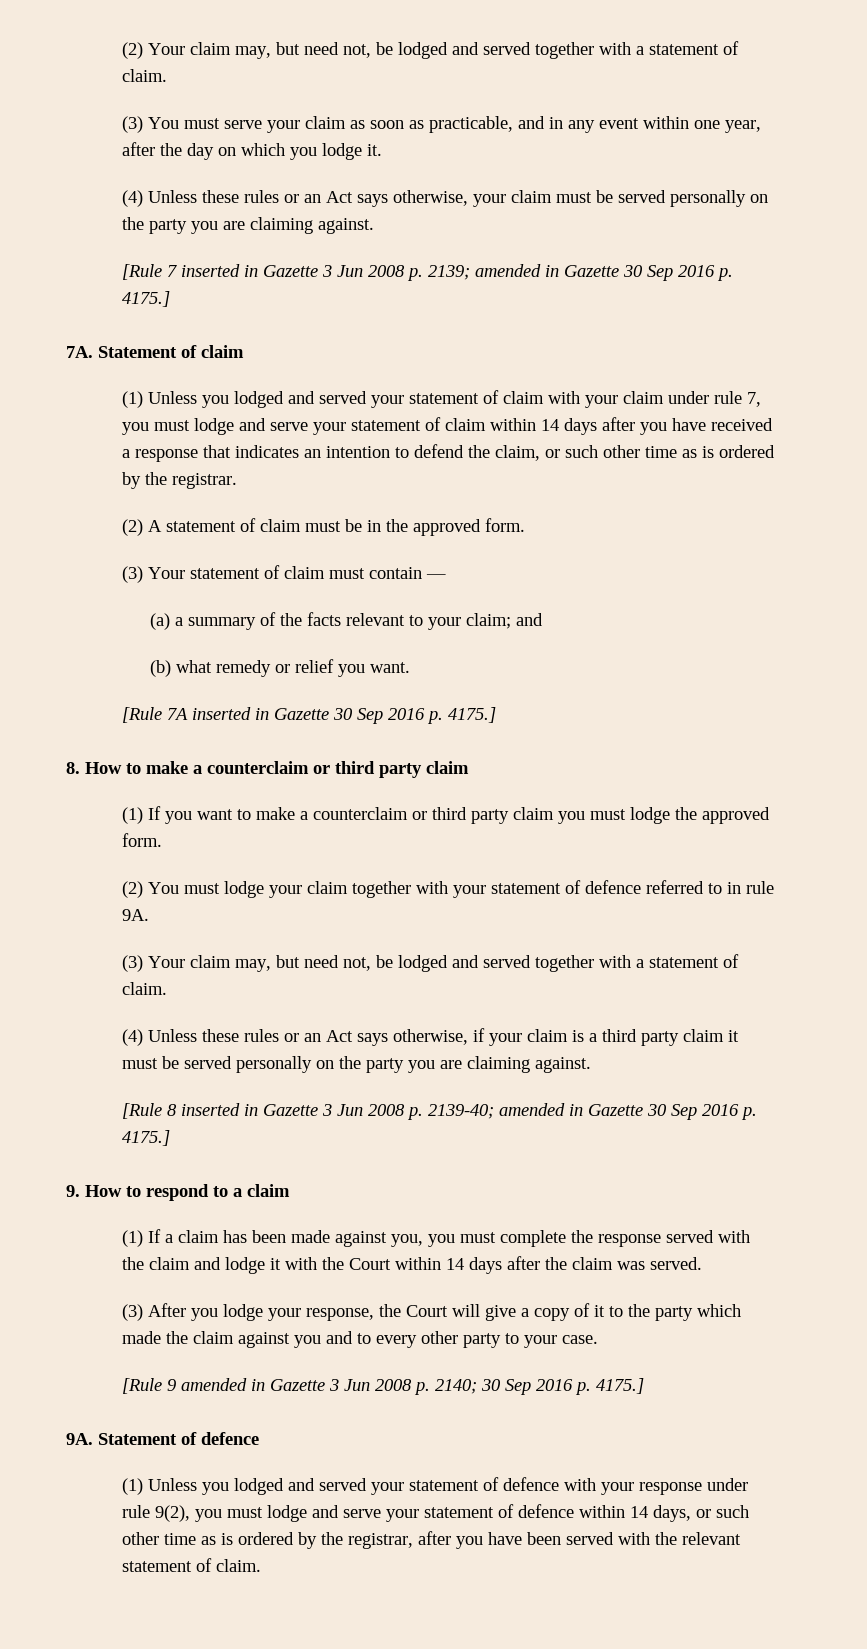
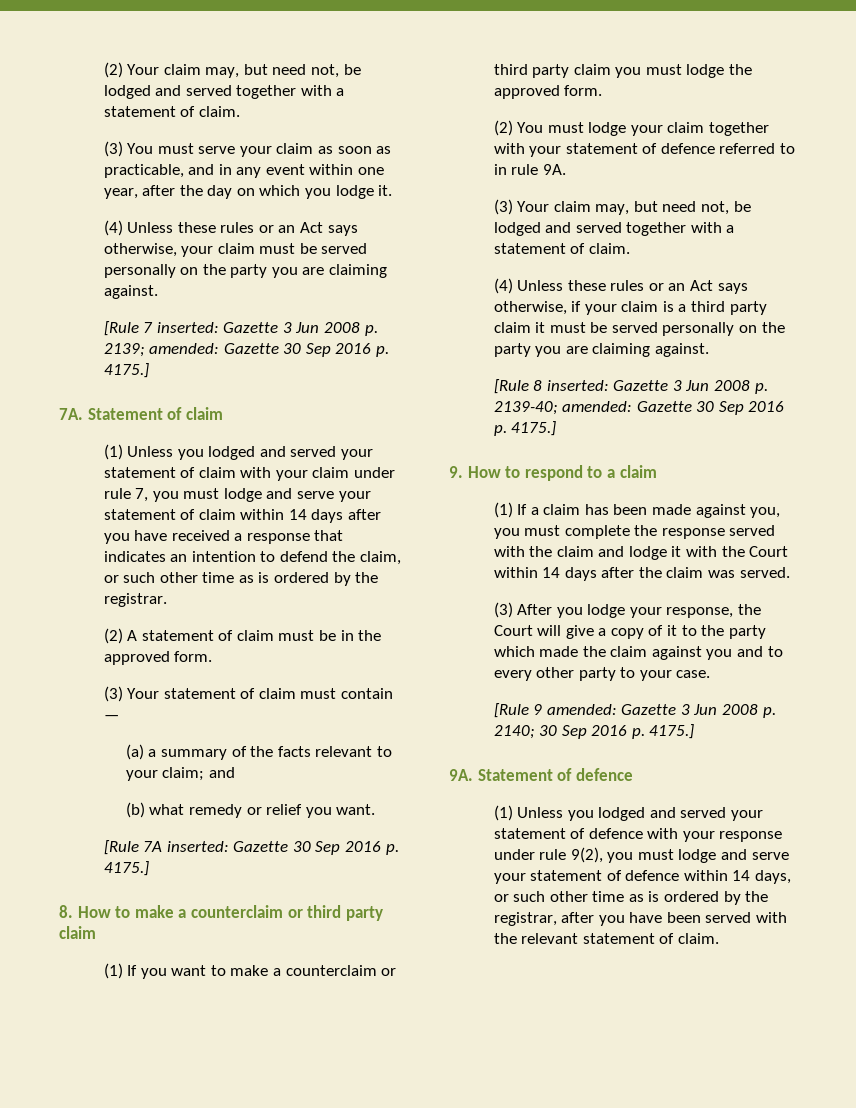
- [Rule 7 inserted in Gazette 3 Jun 2008 p. 2139; amended in Gazette 30 Sep 2016 p. 4175.]
+ [Rule 7 inserted: Gazette 3 Jun 2008 p. 2139; amended: Gazette 30 Sep 2016 p. 4175.]
- [Rule 7A inserted in Gazette 30 Sep 2016 p. 4175.]
+ [Rule 7A inserted: Gazette 30 Sep 2016 p. 4175.]
- [Rule 8 inserted in Gazette 3 Jun 2008 p. 2139-40; amended in Gazette 30 Sep 2016 p. 4175.]
+ [Rule 8 inserted: Gazette 3 Jun 2008 p. 2139-40; amended: Gazette 30 Sep 2016 p. 4175.]
- [Rule 9 amended in Gazette 3 Jun 2008 p. 2140; 30 Sep 2016 p. 4175.]
+ [Rule 9 amended: Gazette 3 Jun 2008 p. 2140; 30 Sep 2016 p. 4175.]

